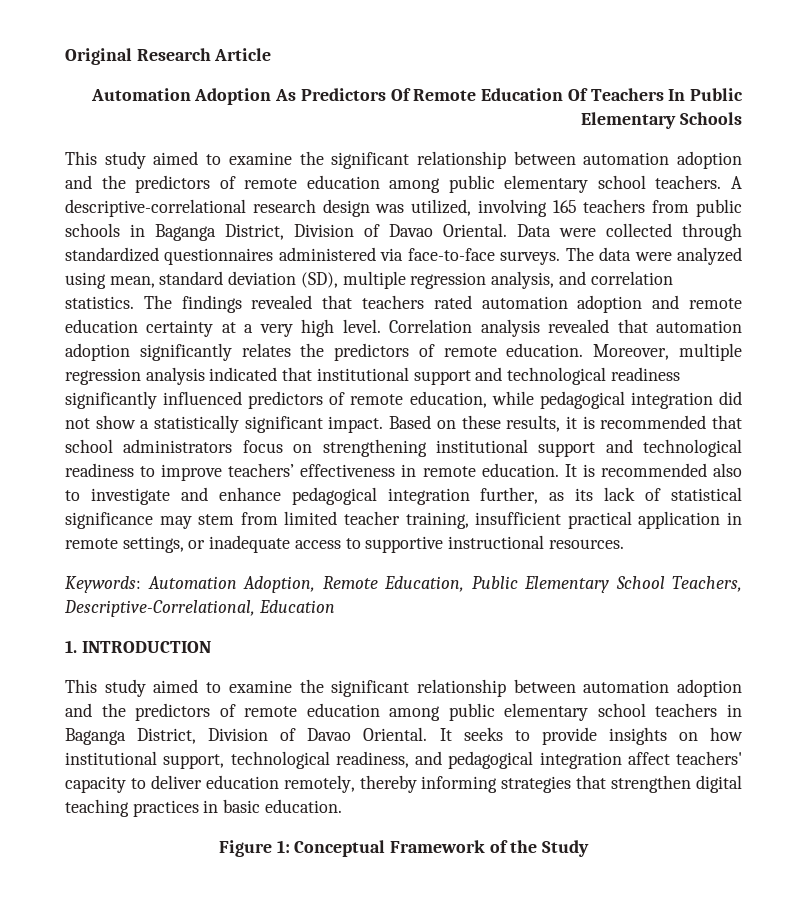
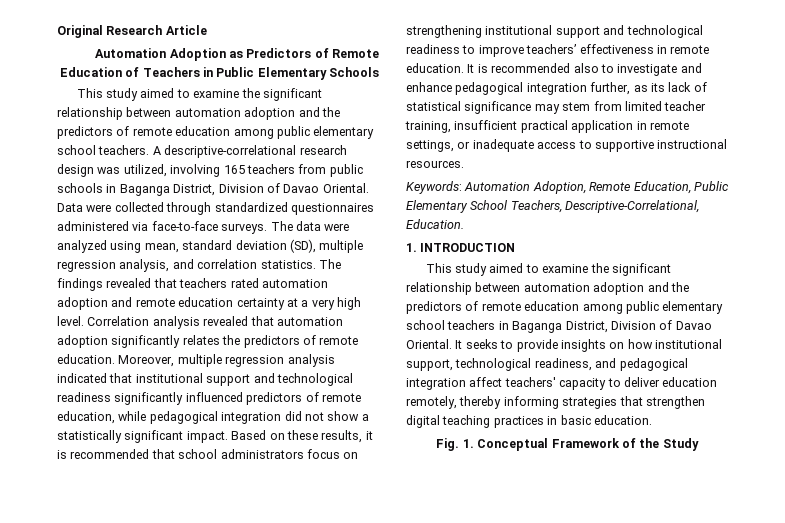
- Automation Adoption As Predictors Of Remote Education Of Teachers In Public Elementary Schools
+ Automation Adoption as Predictors of Remote Education of Teachers in Public Elementary Schools
- Keywords: Automation Adoption, Remote Education, Public Elementary School Teachers, Descriptive-Correlational, Education
+ Keywords: Automation Adoption, Remote Education, Public Elementary School Teachers, Descriptive-Correlational, Education.
- Figure 1: Conceptual Framework of the Study
+ Fig. 1. Conceptual Framework of the Study

